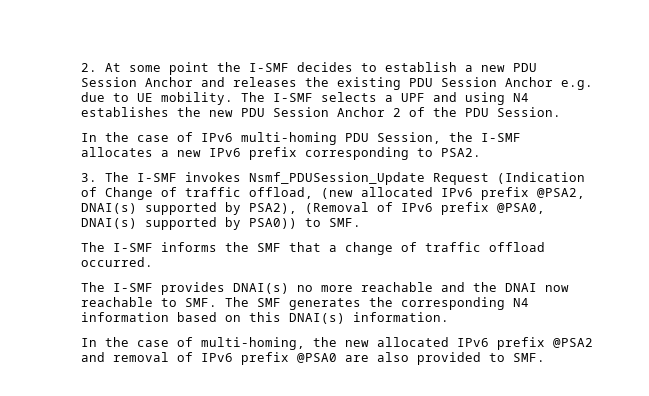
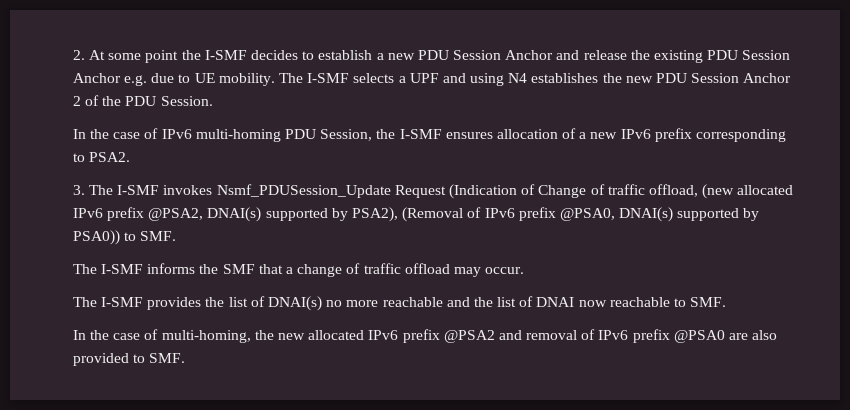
- 2. At some point the I-SMF decides to establish a new PDU Session Anchor and releases the existing PDU Session Anchor e.g. due to UE mobility.
+ 2. At some point the I-SMF decides to establish a new PDU Session Anchor and release the existing PDU Session Anchor e.g. due to UE mobility.
- In the case of IPv6 multi-homing PDU Session, the I-SMF allocates a new IPv6 prefix corresponding to PSA2.
+ In the case of IPv6 multi-homing PDU Session, the I-SMF ensures allocation of a new IPv6 prefix corresponding to PSA2.
- The I-SMF informs the SMF that a change of traffic offload occurred.
+ The I-SMF informs the SMF that a change of traffic offload may occur.
- The I-SMF provides DNAI(s) no more reachable and the DNAI now reachable to SMF. The SMF generates the corresponding N4 information based on this DNAI(s) information.
+ The I-SMF provides the list of DNAI(s) no more reachable and the list of DNAI now reachable to SMF.

